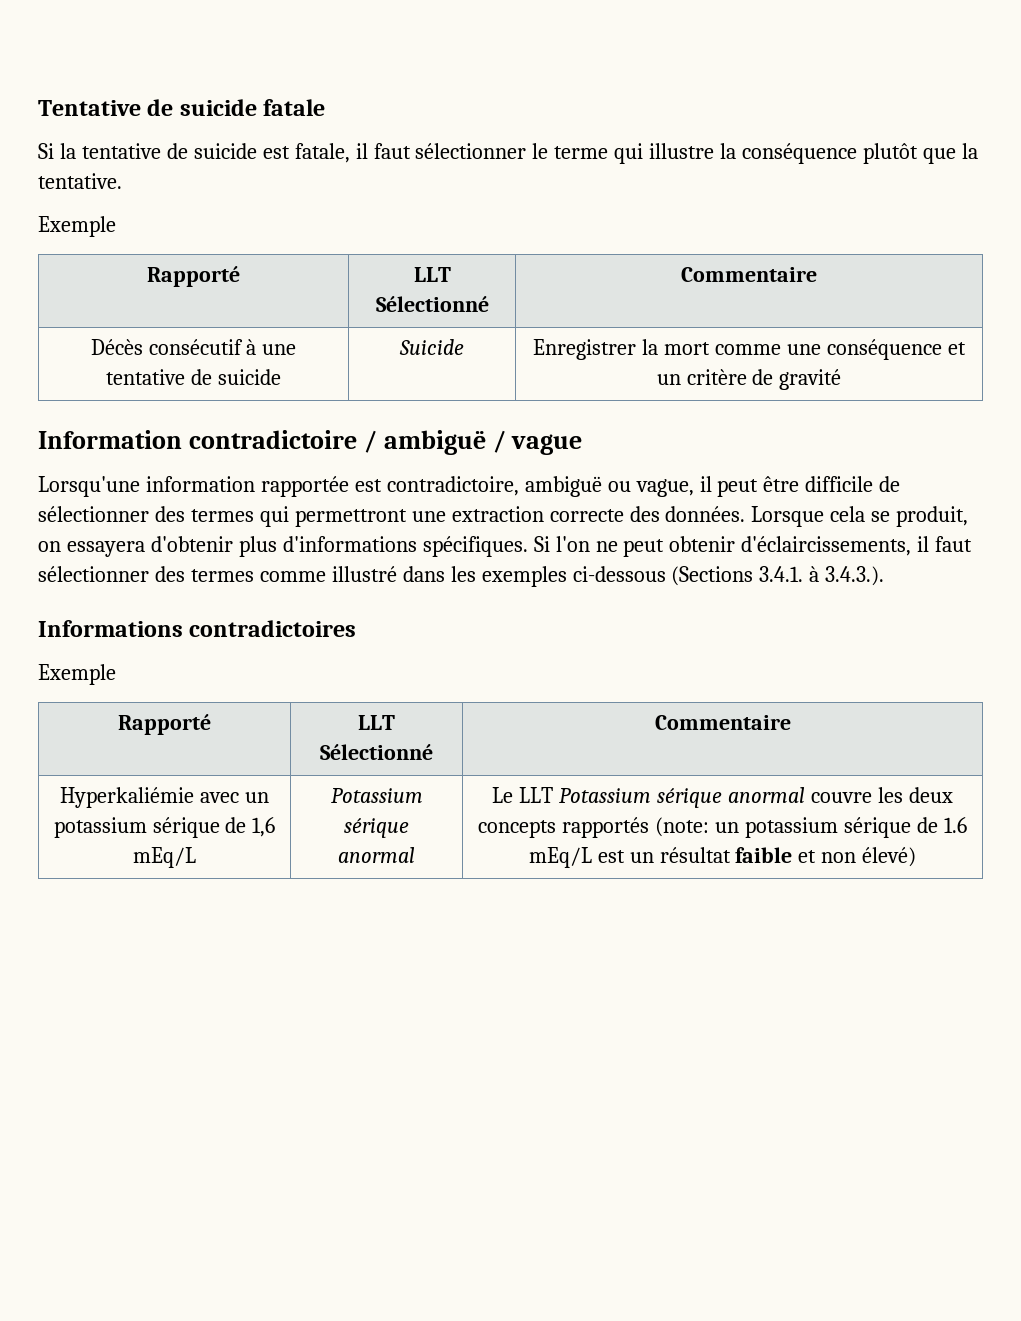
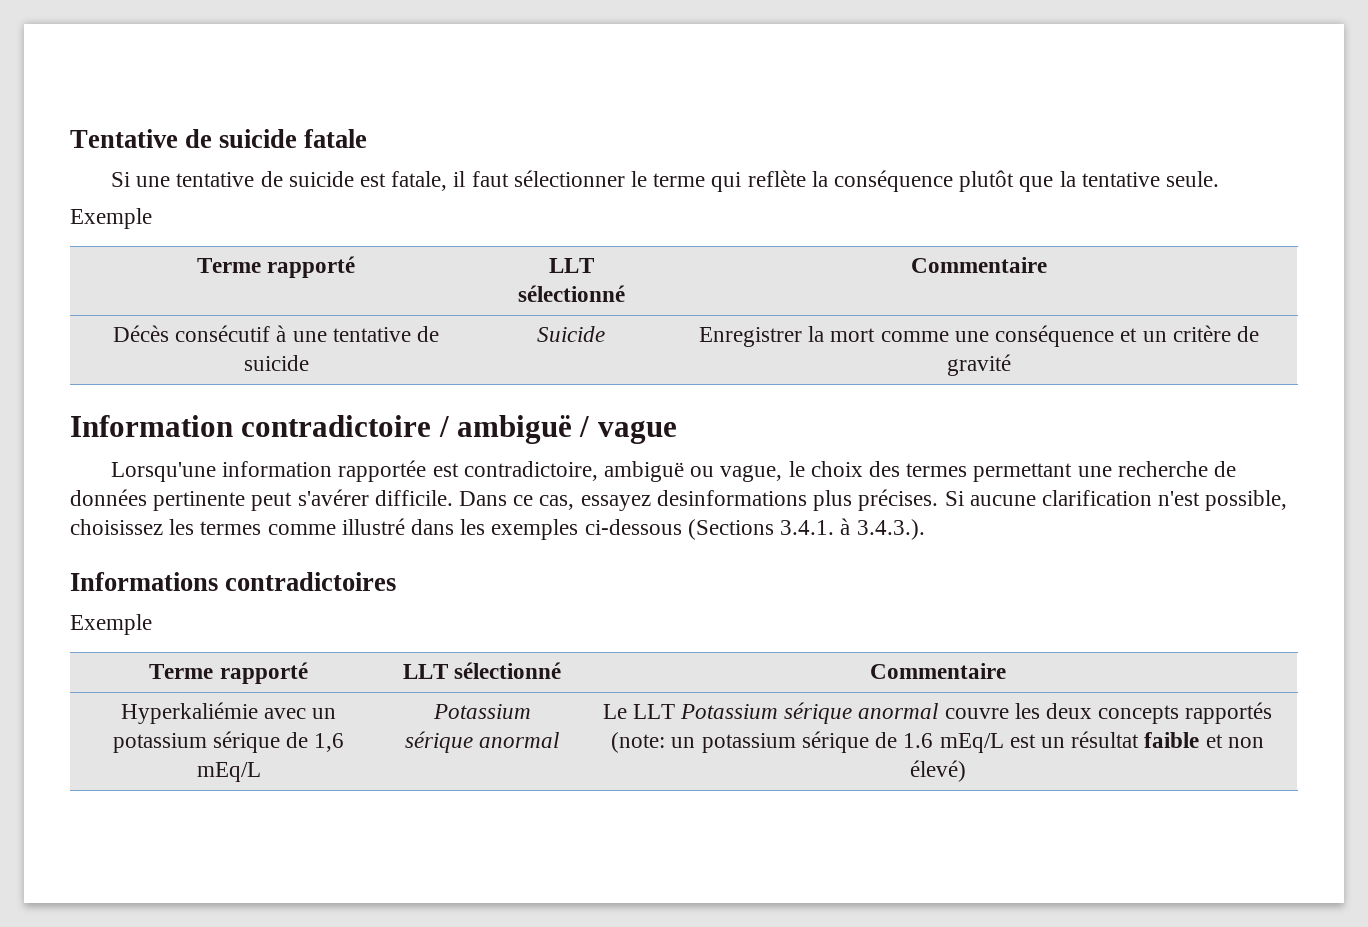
- Si la tentative de suicide est fatale, il faut sélectionner le terme qui illustre la conséquence plutôt que la tentative.
+ Si une tentative de suicide est fatale, il faut sélectionner le terme qui reflète la conséquence plutôt que la tentative seule.
  Exemple
- Rapporté | LLT Sélectionné | Commentaire
+ Terme rapporté | LLT sélectionné | Commentaire
- Lorsqu'une information rapportée est contradictoire, ambiguë ou vague, il peut être difficile de sélectionner des termes qui permettront une extraction correcte des données. Lorsque cela se produit, on essayera d'obtenir plus d'informations spécifiques. Si l'on ne peut obtenir d'éclaircissements, il faut sélectionner des termes comme illustré dans les exemples ci-dessous (Sections 3.4.1. à 3.4.3.).
+ Lorsqu'une information rapportée est contradictoire, ambiguë ou vague, le choix des termes permettant une recherche de données pertinente peut s'avérer difficile. Dans ce cas, essayez desinformations plus précises. Si aucune clarification n'est possible, choisissez les termes comme illustré dans les exemples ci-dessous (Sections 3.4.1. à 3.4.3.).
  Informations contradictoires
  Exemple
- Rapporté | LLT Sélectionné | Commentaire
+ Terme rapporté | LLT sélectionné | Commentaire

